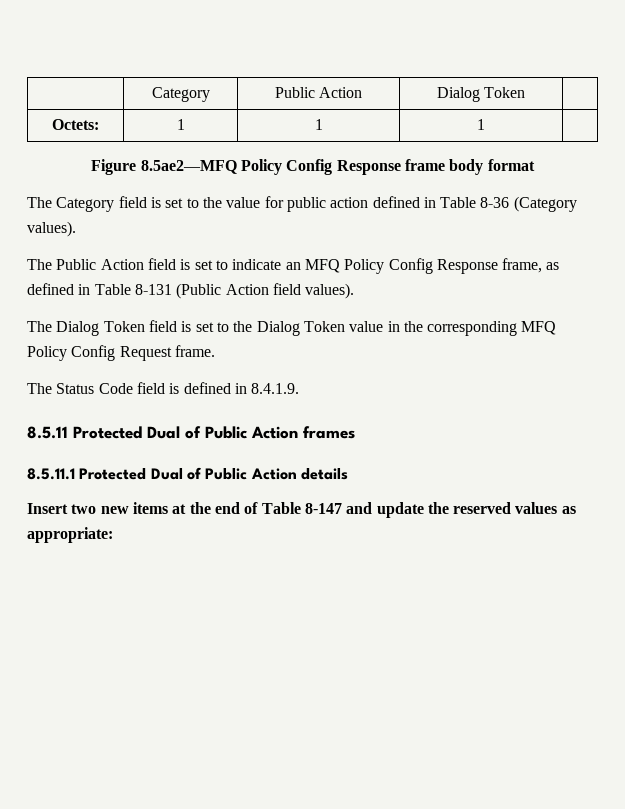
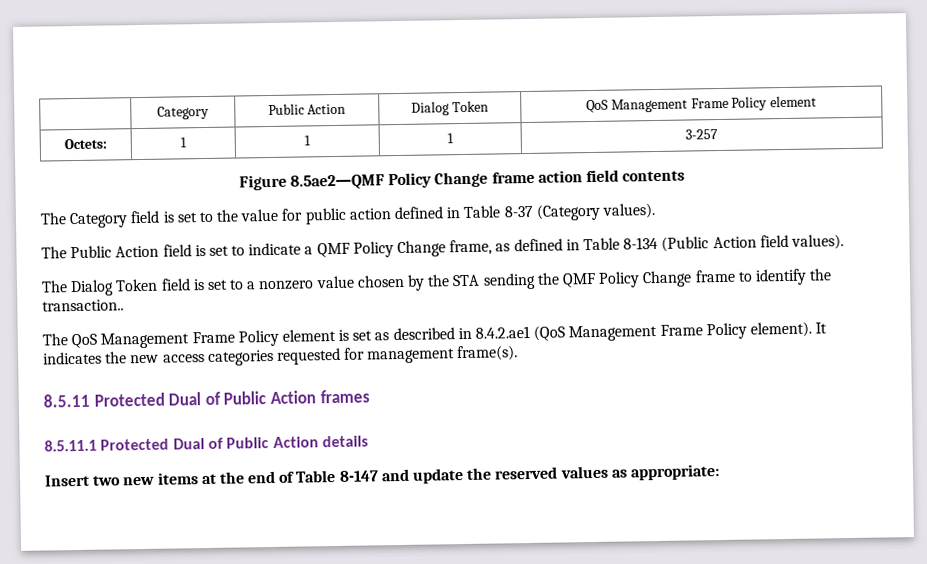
- | Category | Public Action | Dialog Token |
+ | Category | Public Action | Dialog Token | QoS Management Frame Policy element
- Octets: | 1 | 1 | 1 |
+ Octets: | 1 | 1 | 1 | 3-257
- Figure 8.5ae2—MFQ Policy Config Response frame body format
+ Figure 8.5ae2—QMF Policy Change frame action field contents
- The Category field is set to the value for public action defined in Table 8-36 (Category values).
+ The Category field is set to the value for public action defined in Table 8-37 (Category values).
- The Public Action field is set to indicate an MFQ Policy Config Response frame, as defined in Table 8-131 (Public Action field values).
+ The Public Action field is set to indicate a QMF Policy Change frame, as defined in Table 8-134 (Public Action field values).
- The Dialog Token field is set to the Dialog Token value in the corresponding MFQ Policy Config Request frame.
- The Status Code field is defined in 8.4.1.9.
+ The Dialog Token field is set to a nonzero value chosen by the STA sending the QMF Policy Change frame to identify the transaction..
+ The QoS Management Frame Policy element is set as described in 8.4.2.ae1 (QoS Management Frame Policy element). It indicates the new access categories requested for management frame(s).

